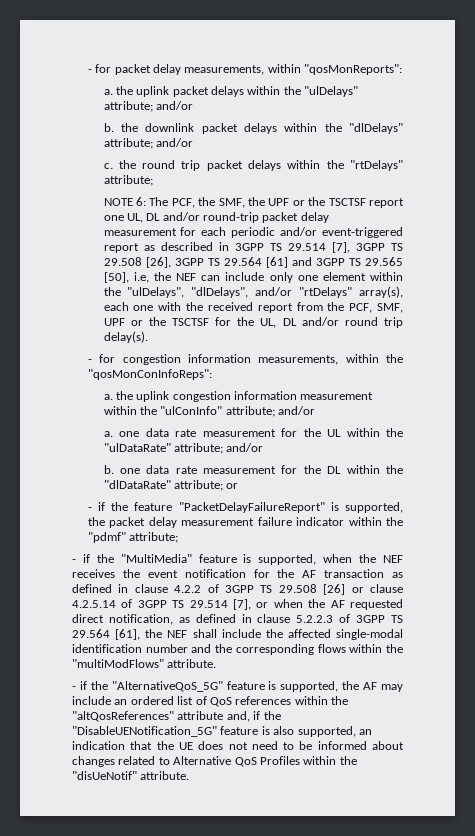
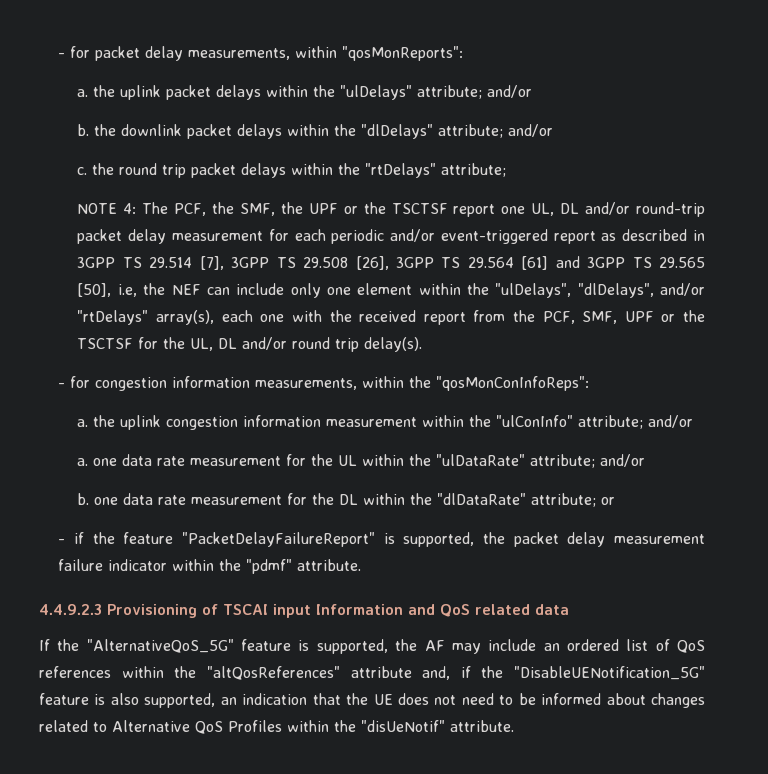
- NOTE 6:
+ NOTE 4:
- - if the feature "PacketDelayFailureReport" is supported, the packet delay measurement failure indicator within the "pdmf" attribute;
- - if the "MultiMedia" feature is supported, when the NEF receives the event notification for the AF transaction as defined in clause 4.2.2 of 3GPP TS 29.508 [26] or clause 4.2.5.14 of 3GPP TS 29.514 [7], or when the AF requested direct notification, as defined in clause 5.2.2.3 of 3GPP TS 29.564 [61], the NEF shall include the affected single-modal identification number and the corresponding flows within the "multiModFlows" attribute.
- - if the "AlternativeQoS_5G" feature is supported, the AF may include an ordered list of QoS references within the "altQosReferences" attribute and, if the "DisableUENotification_5G" feature is also supported, an indication that the UE does not need to be informed about changes related to Alternative QoS Profiles within the "disUeNotif" attribute.
+ - if the feature "PacketDelayFailureReport" is supported, the packet delay measurement failure indicator within the "pdmf" attribute.
+ 4.4.9.2.3 Provisioning of TSCAI input Information and QoS related data
+ If the "AlternativeQoS_5G" feature is supported, the AF may include an ordered list of QoS references within the "altQosReferences" attribute and, if the "DisableUENotification_5G" feature is also supported, an indication that the UE does not need to be informed about changes related to Alternative QoS Profiles within the "disUeNotif" attribute.

